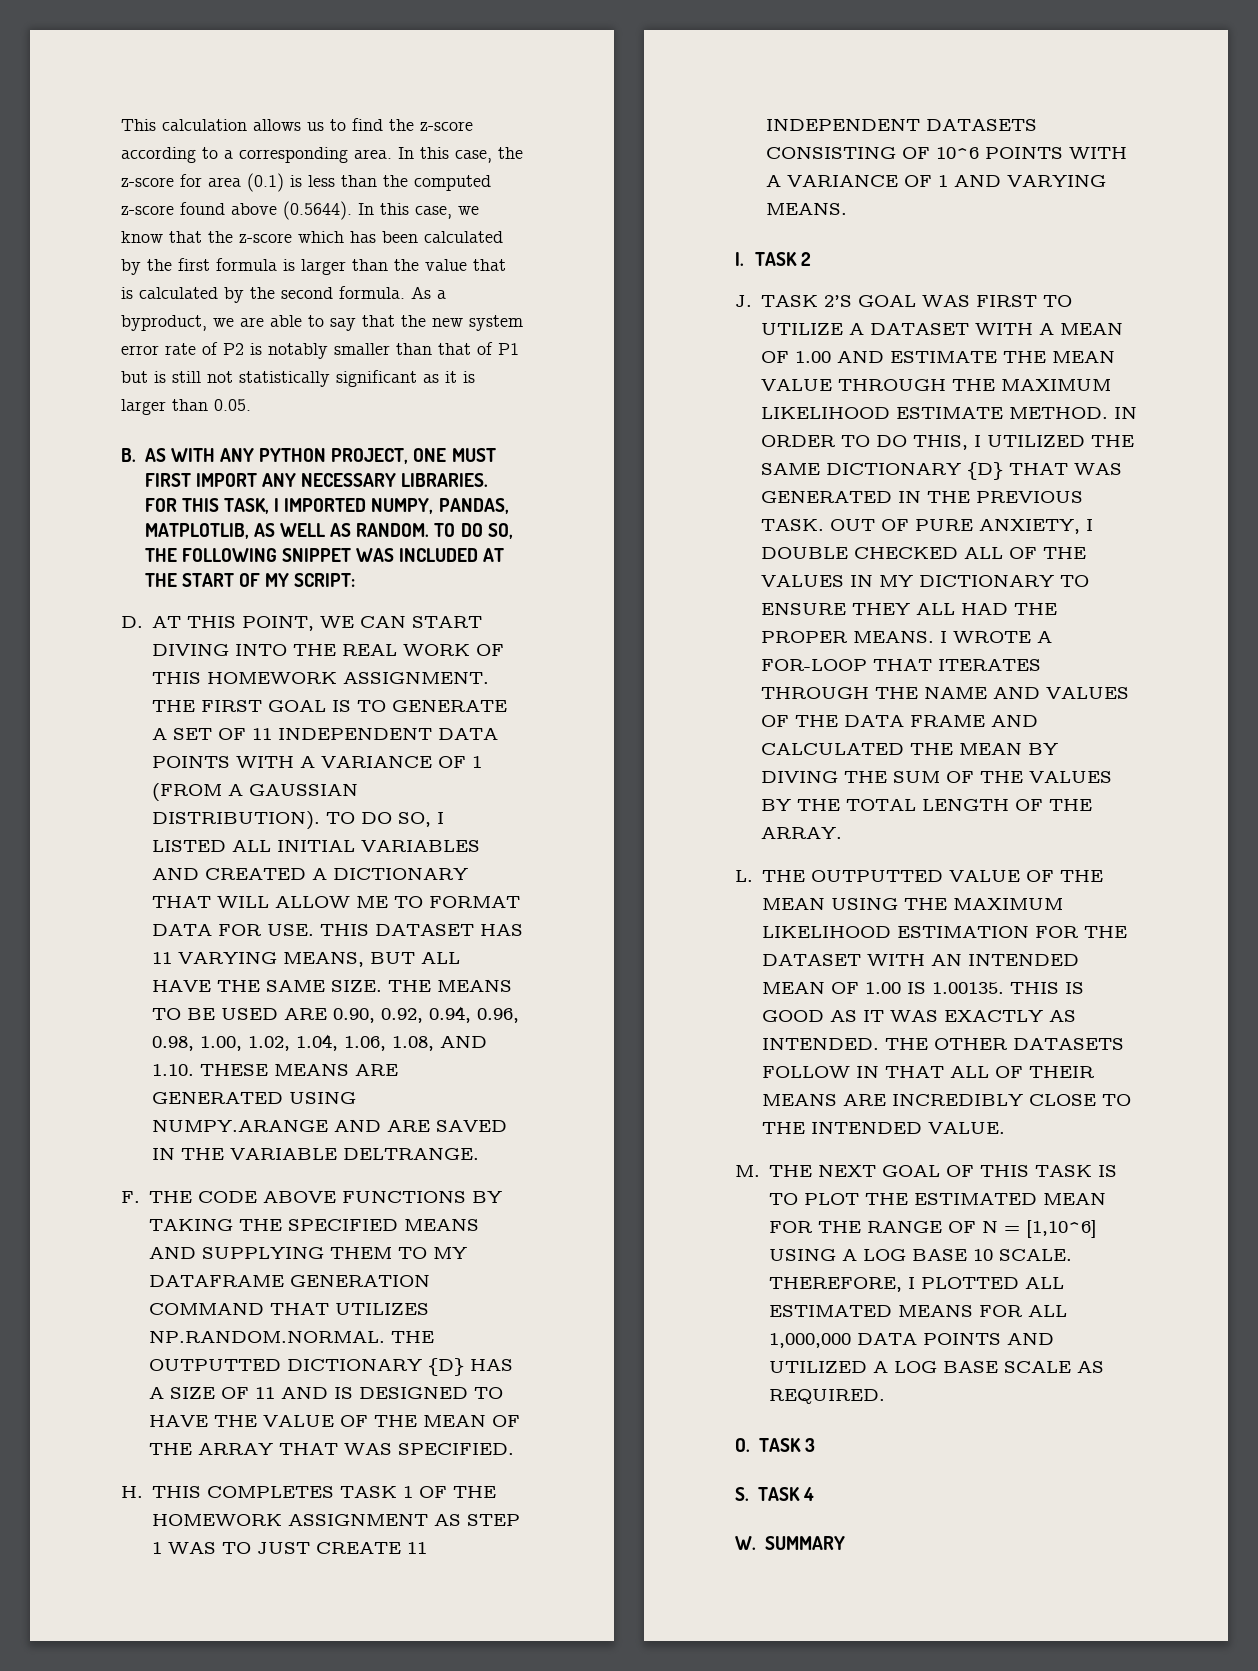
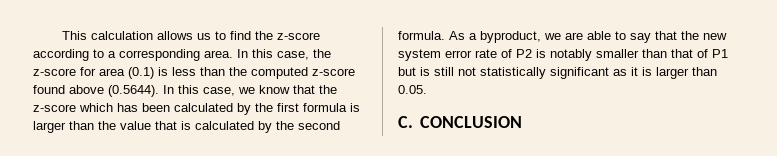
- B. AS WITH ANY PYTHON PROJECT, ONE MUST FIRST IMPORT ANY NECESSARY LIBRARIES. FOR THIS TASK, I IMPORTED NUMPY, PANDAS, MATPLOTLIB, AS WELL AS RANDOM. TO DO SO, THE FOLLOWING SNIPPET WAS INCLUDED AT THE START OF MY SCRIPT:
- D. AT THIS POINT, WE CAN START DIVING INTO THE REAL WORK OF THIS HOMEWORK ASSIGNMENT. THE FIRST GOAL IS TO GENERATE A SET OF 11 INDEPENDENT DATA POINTS WITH A VARIANCE OF 1 (FROM A GAUSSIAN DISTRIBUTION). TO DO SO, I LISTED ALL INITIAL VARIABLES AND CREATED A DICTIONARY THAT WILL ALLOW ME TO FORMAT DATA FOR USE. THIS DATASET HAS 11 VARYING MEANS, BUT ALL HAVE THE SAME SIZE. THE MEANS TO BE USED ARE 0.90, 0.92, 0.94, 0.96, 0.98, 1.00, 1.02, 1.04, 1.06, 1.08, AND 1.10. THESE MEANS ARE GENERATED USING NUMPY.ARANGE AND ARE SAVED IN THE VARIABLE DELTRANGE.
- F. THE CODE ABOVE FUNCTIONS BY TAKING THE SPECIFIED MEANS AND SUPPLYING THEM TO MY DATAFRAME GENERATION COMMAND THAT UTILIZES NP.RANDOM.NORMAL. THE OUTPUTTED DICTIONARY {D} HAS A SIZE OF 11 AND IS DESIGNED TO HAVE THE VALUE OF THE MEAN OF THE ARRAY THAT WAS SPECIFIED.
- H. THIS COMPLETES TASK 1 OF THE HOMEWORK ASSIGNMENT AS STEP 1 WAS TO JUST CREATE 11 INDEPENDENT DATASETS CONSISTING OF 10^6 POINTS WITH A VARIANCE OF 1 AND VARYING MEANS.
- I. TASK 2
- J. TASK 2’S GOAL WAS FIRST TO UTILIZE A DATASET WITH A MEAN OF 1.00 AND ESTIMATE THE MEAN VALUE THROUGH THE MAXIMUM LIKELIHOOD ESTIMATE METHOD. IN ORDER TO DO THIS, I UTILIZED THE SAME DICTIONARY {D} THAT WAS GENERATED IN THE PREVIOUS TASK. OUT OF PURE ANXIETY, I DOUBLE CHECKED ALL OF THE VALUES IN MY DICTIONARY TO ENSURE THEY ALL HAD THE PROPER MEANS. I WROTE A FOR-LOOP THAT ITERATES THROUGH THE NAME AND VALUES OF THE DATA FRAME AND CALCULATED THE MEAN BY DIVING THE SUM OF THE VALUES BY THE TOTAL LENGTH OF THE ARRAY.
- L. THE OUTPUTTED VALUE OF THE MEAN USING THE MAXIMUM LIKELIHOOD ESTIMATION FOR THE DATASET WITH AN INTENDED MEAN OF 1.00 IS 1.00135. THIS IS GOOD AS IT WAS EXACTLY AS INTENDED. THE OTHER DATASETS FOLLOW IN THAT ALL OF THEIR MEANS ARE INCREDIBLY CLOSE TO THE INTENDED VALUE.
- M. THE NEXT GOAL OF THIS TASK IS TO PLOT THE ESTIMATED MEAN FOR THE RANGE OF N = [1,10^6] USING A LOG BASE 10 SCALE. THEREFORE, I PLOTTED ALL ESTIMATED MEANS FOR ALL 1,000,000 DATA POINTS AND UTILIZED A LOG BASE SCALE AS REQUIRED.
- O. TASK 3
- S. TASK 4
- W. SUMMARY
+ C. CONCLUSION

